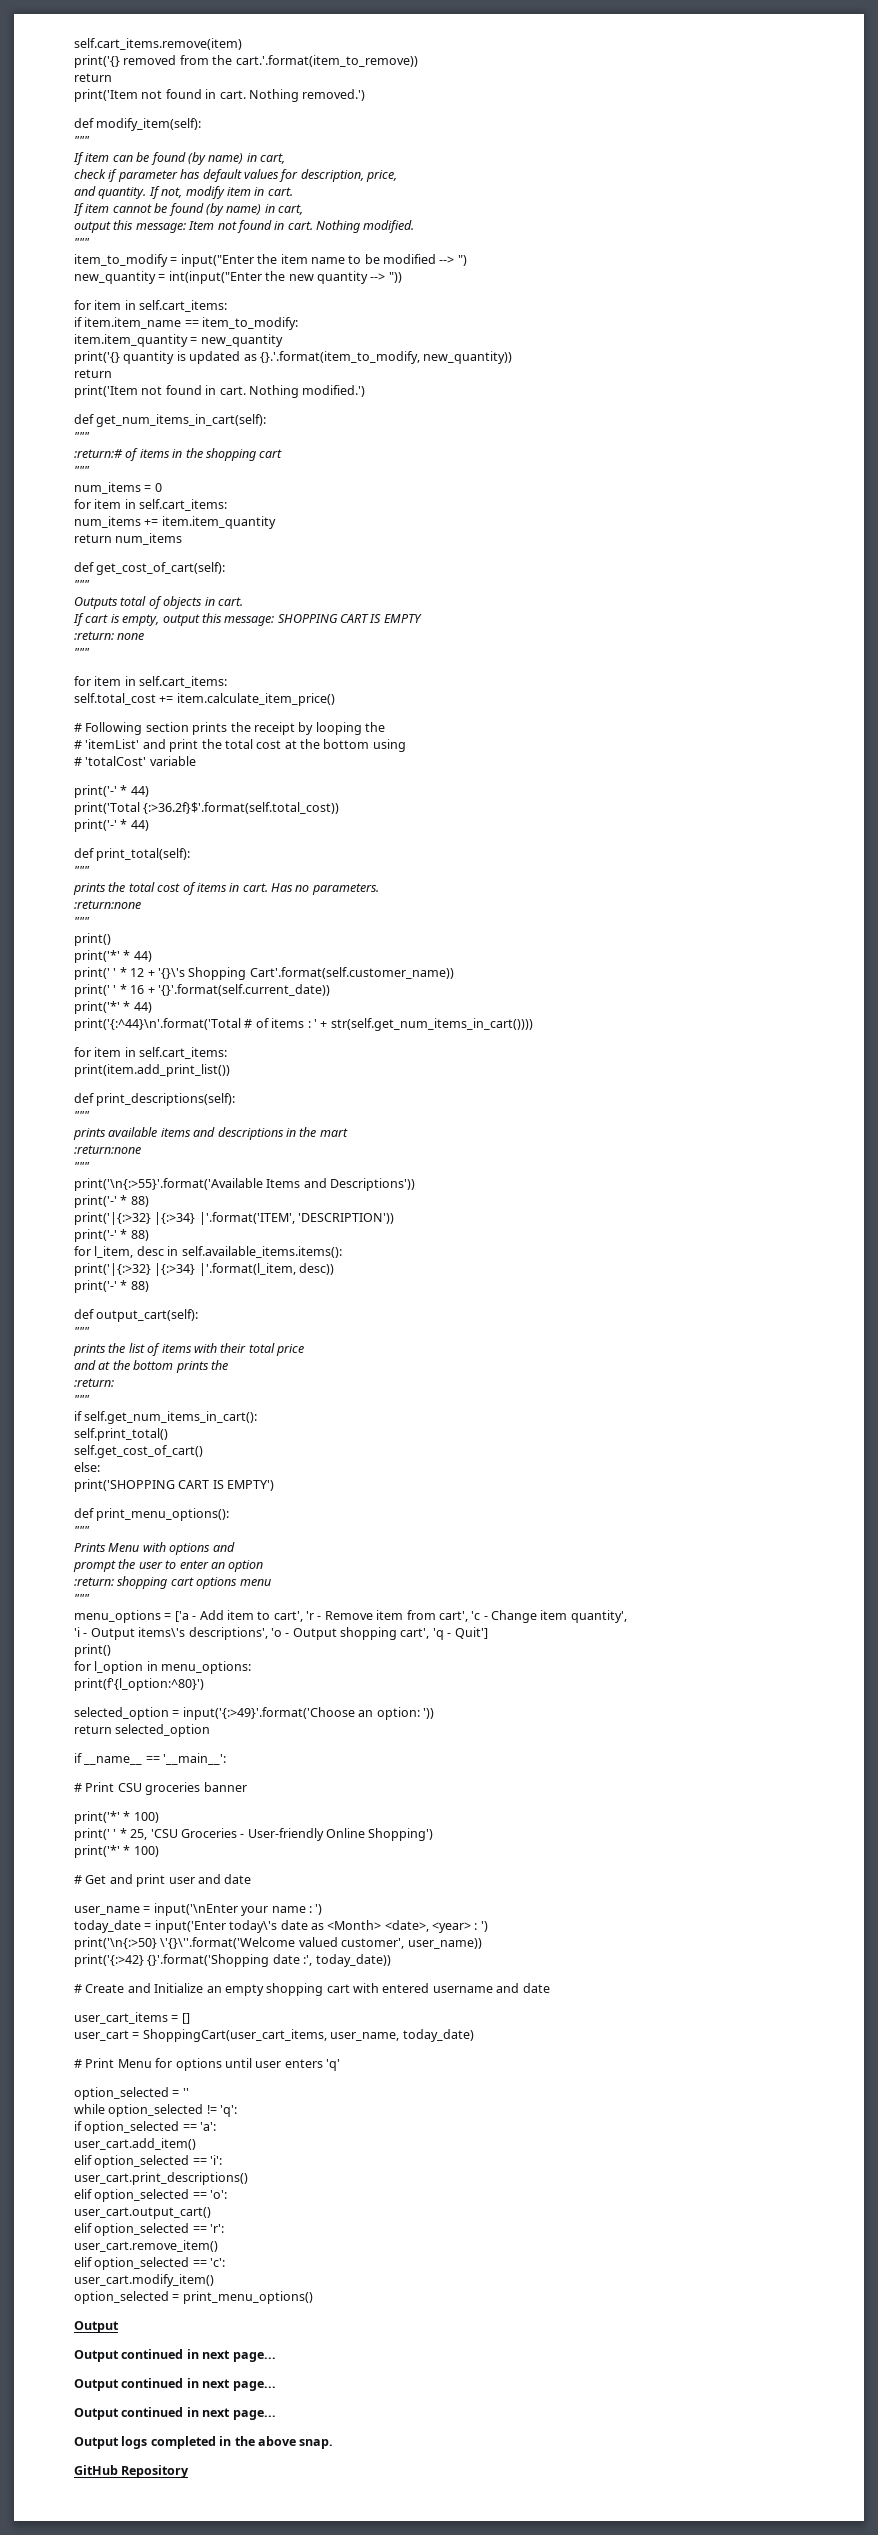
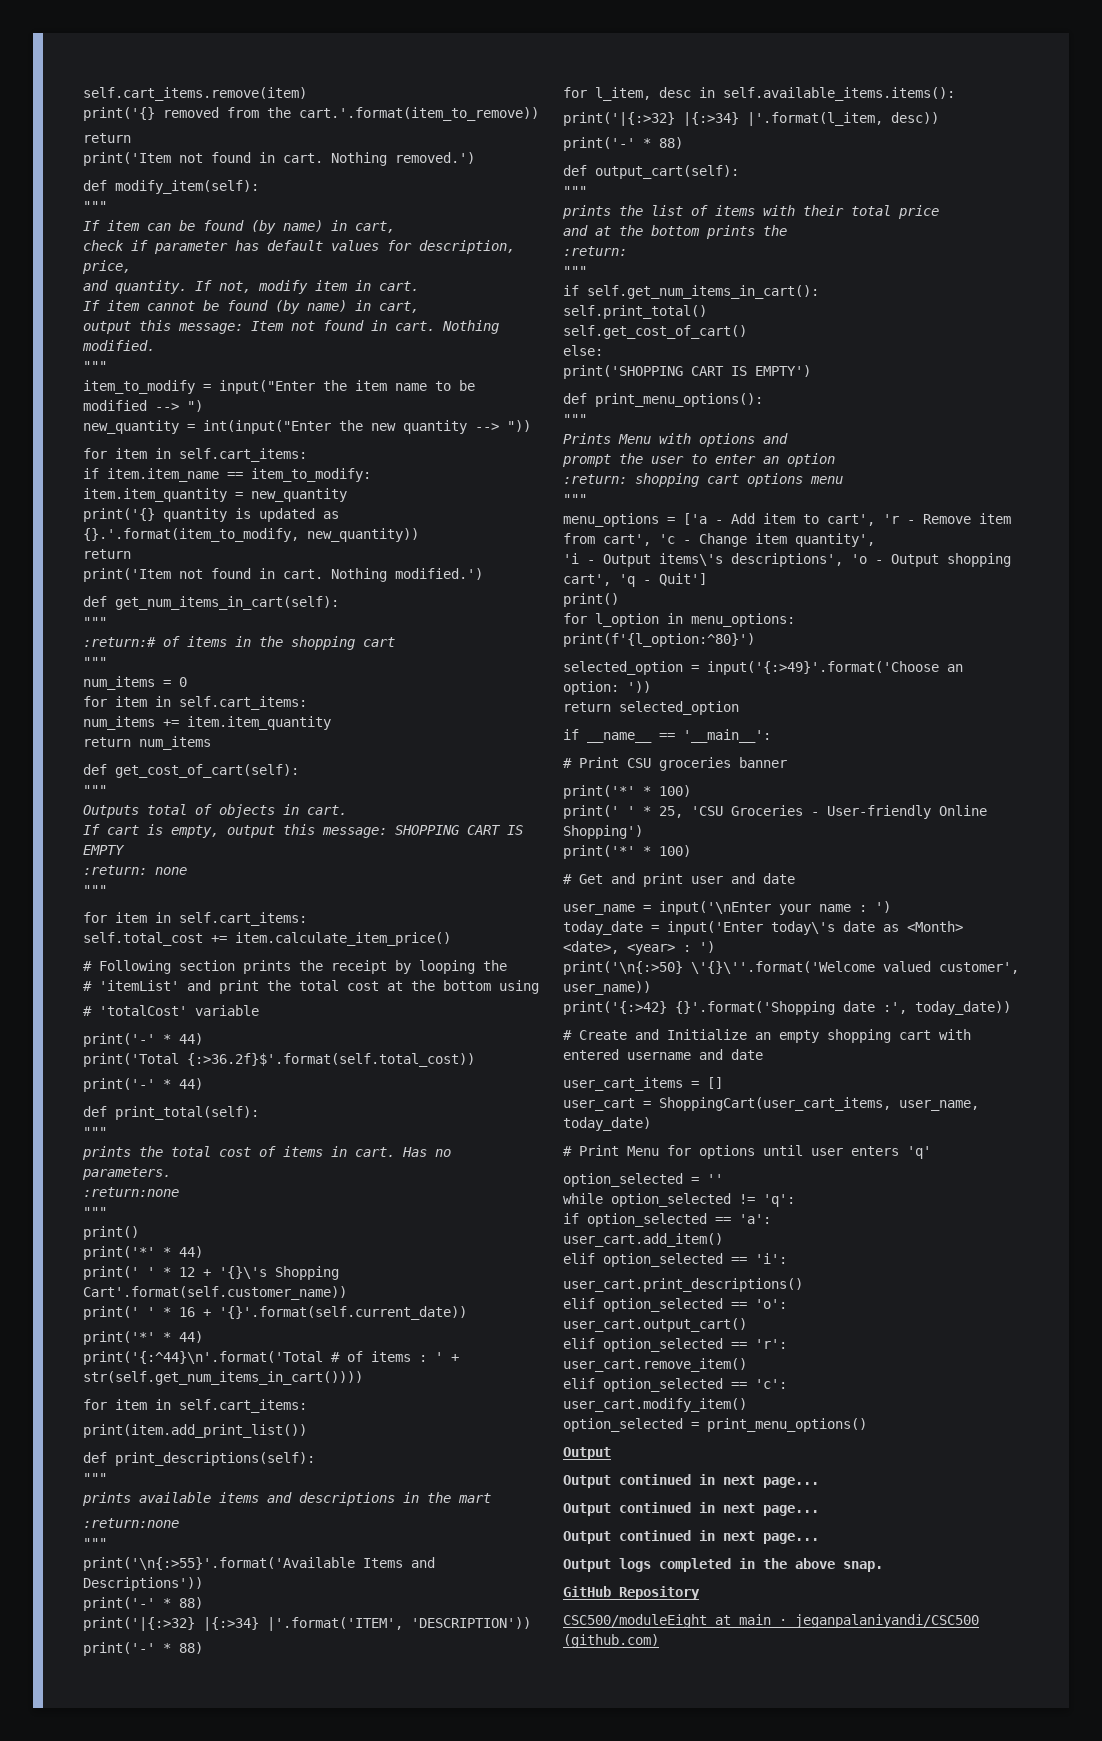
+ CSC500/moduleEight at main · jeganpalaniyandi/CSC500 (github.com)

